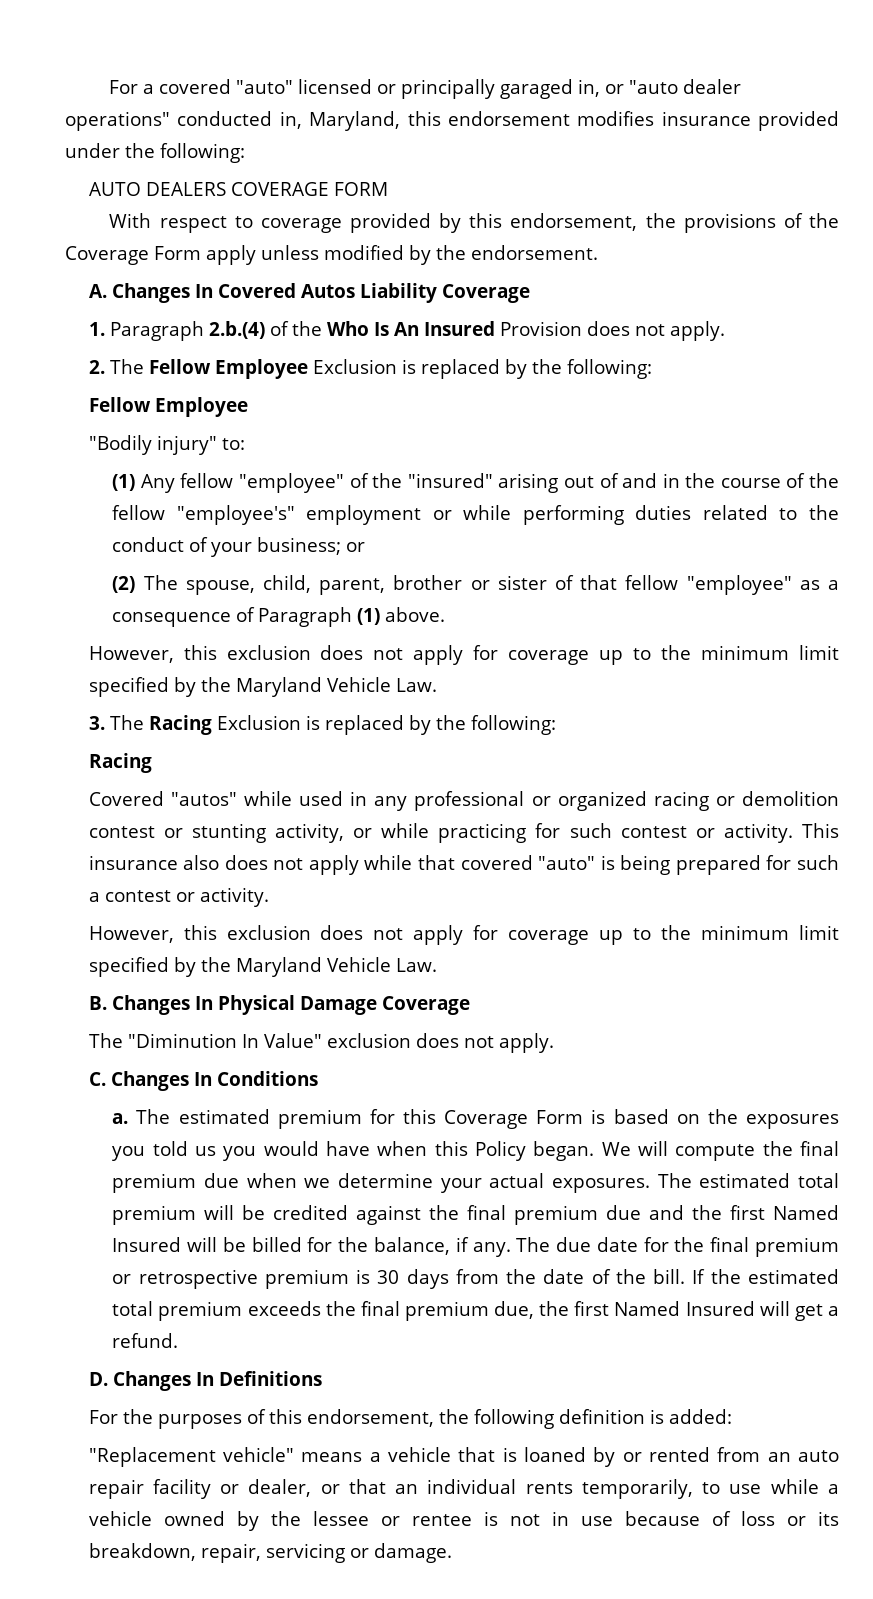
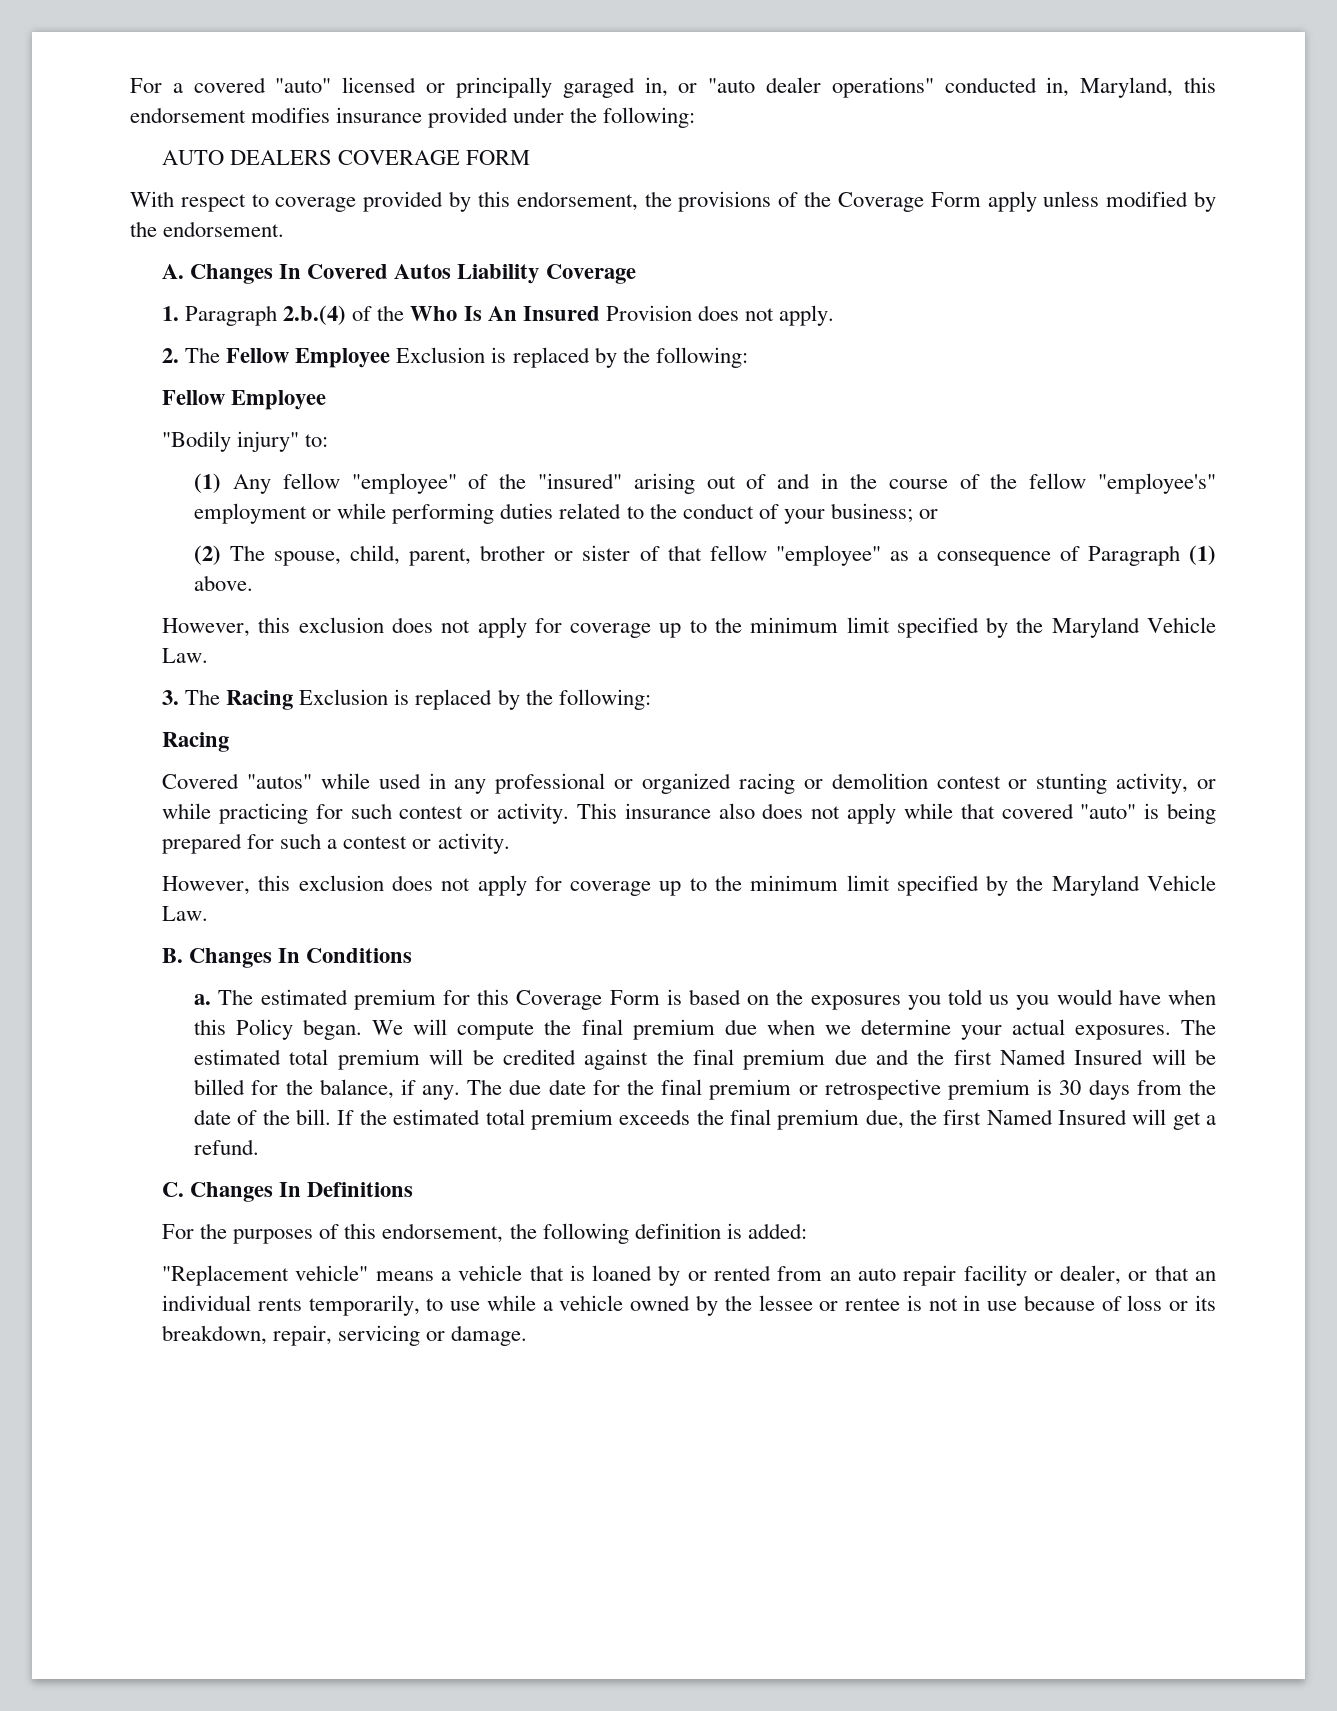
- B. Changes In Physical Damage Coverage
- The "Diminution In Value" exclusion does not apply.
- C. Changes In Conditions
+ B. Changes In Conditions
- D. Changes In Definitions
+ C. Changes In Definitions

